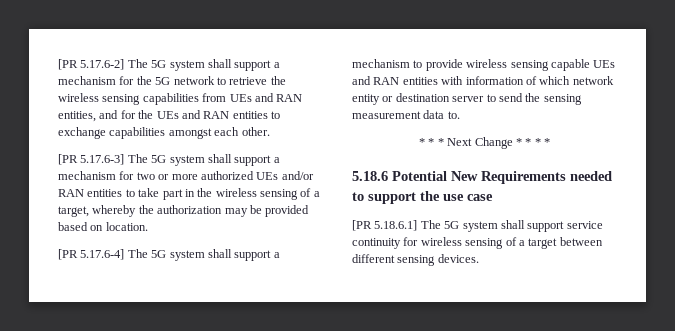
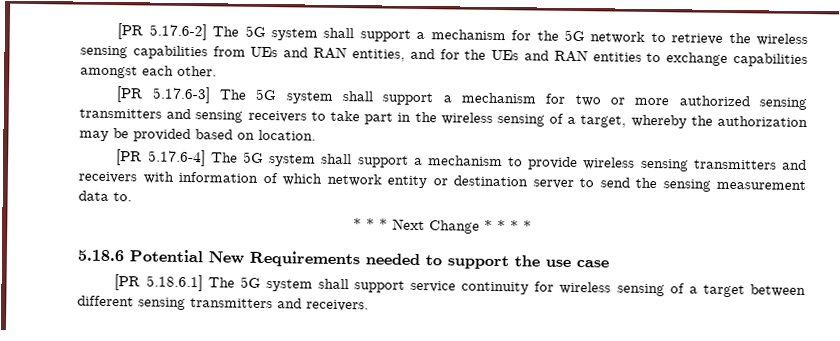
- [PR 5.17.6-3] The 5G system shall support a mechanism for two or more authorized UEs and/or RAN entities to take part in the wireless sensing of a target, whereby the authorization may be provided based on location.
+ [PR 5.17.6-3] The 5G system shall support a mechanism for two or more authorized sensing transmitters and sensing receivers to take part in the wireless sensing of a target, whereby the authorization may be provided based on location.
- [PR 5.17.6-4] The 5G system shall support a mechanism to provide wireless sensing capable UEs and RAN entities with information of which network entity or destination server to send the sensing measurement data to.
+ [PR 5.17.6-4] The 5G system shall support a mechanism to provide wireless sensing transmitters and receivers with information of which network entity or destination server to send the sensing measurement data to.
- [PR 5.18.6.1] The 5G system shall support service continuity for wireless sensing of a target between different sensing devices.
+ [PR 5.18.6.1] The 5G system shall support service continuity for wireless sensing of a target between different sensing transmitters and receivers.

